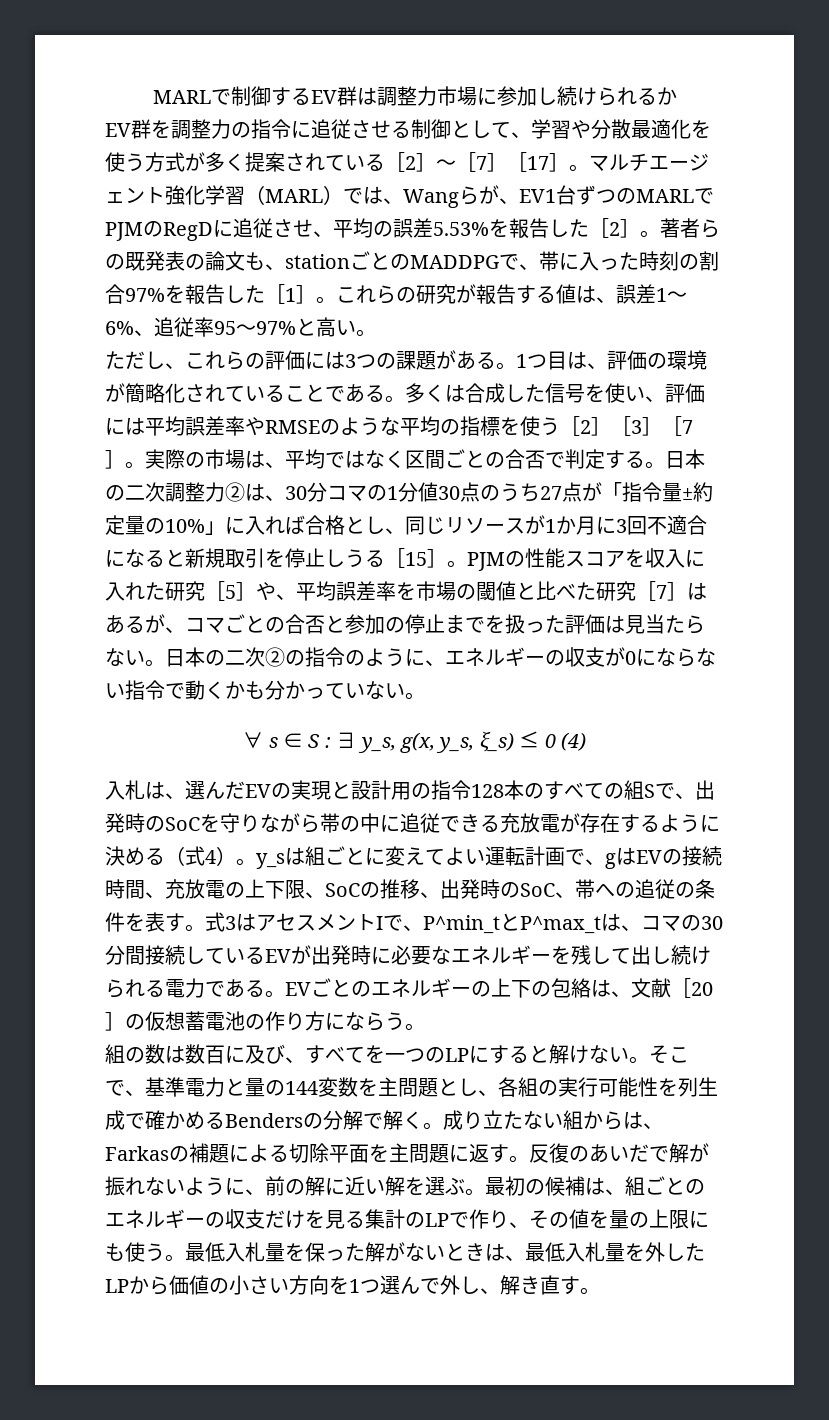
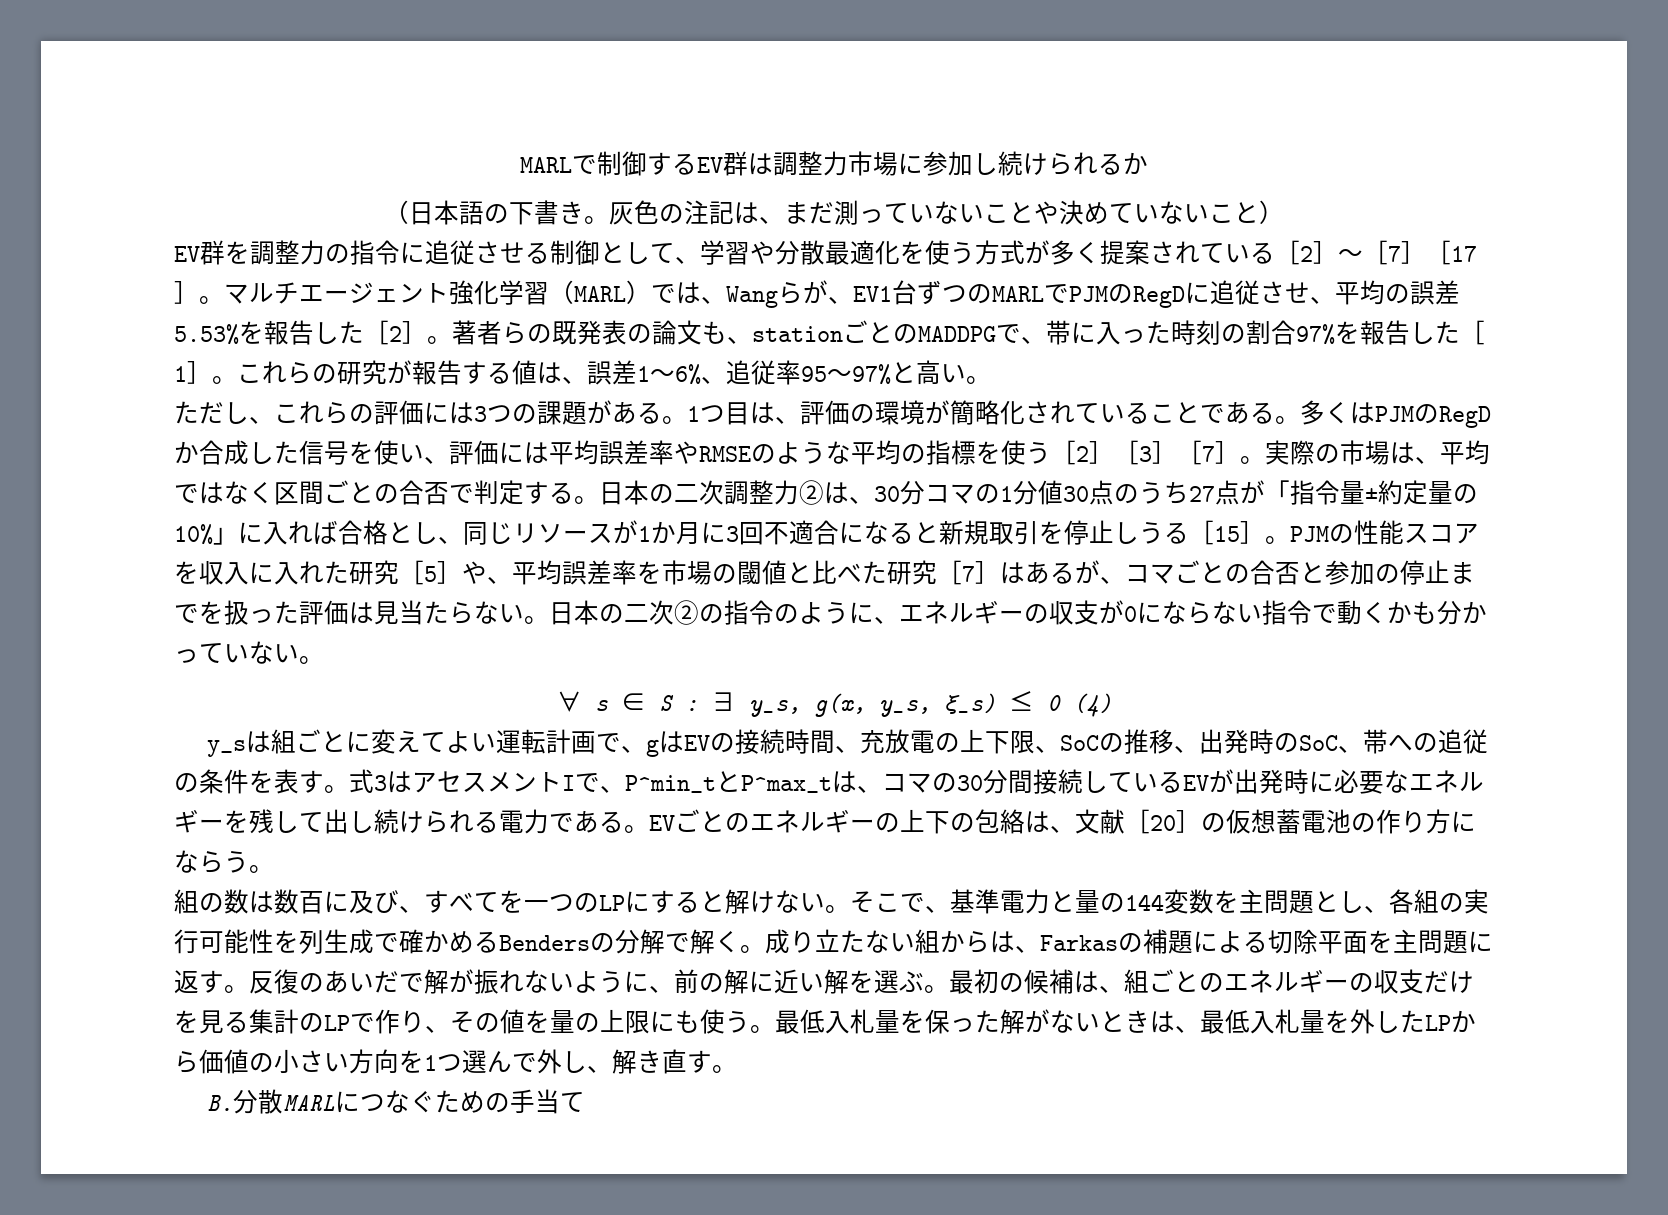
+ （日本語の下書き。灰色の注記は、まだ測っていないことや決めていないこと）
- 多くは合成した信号を使い、評価には平均誤差率やRMSEのような平均の指標を使う［2］［3］［7］。
+ 多くはPJMのRegDか合成した信号を使い、評価には平均誤差率やRMSEのような平均の指標を使う［2］［3］［7］。
- 入札は、選んだEVの実現と設計用の指令128本のすべての組Sで、出発時のSoCを守りながら帯の中に追従できる充放電が存在するように決める（式4）。y_sは組ごとに変えてよい運転計画で、gはEVの接続時間、充放電の上下限、SoCの推移、出発時のSoC、帯への追従の条件を表す。
+ y_sは組ごとに変えてよい運転計画で、gはEVの接続時間、充放電の上下限、SoCの推移、出発時のSoC、帯への追従の条件を表す。
+ B.分散MARLにつなぐための手当て

